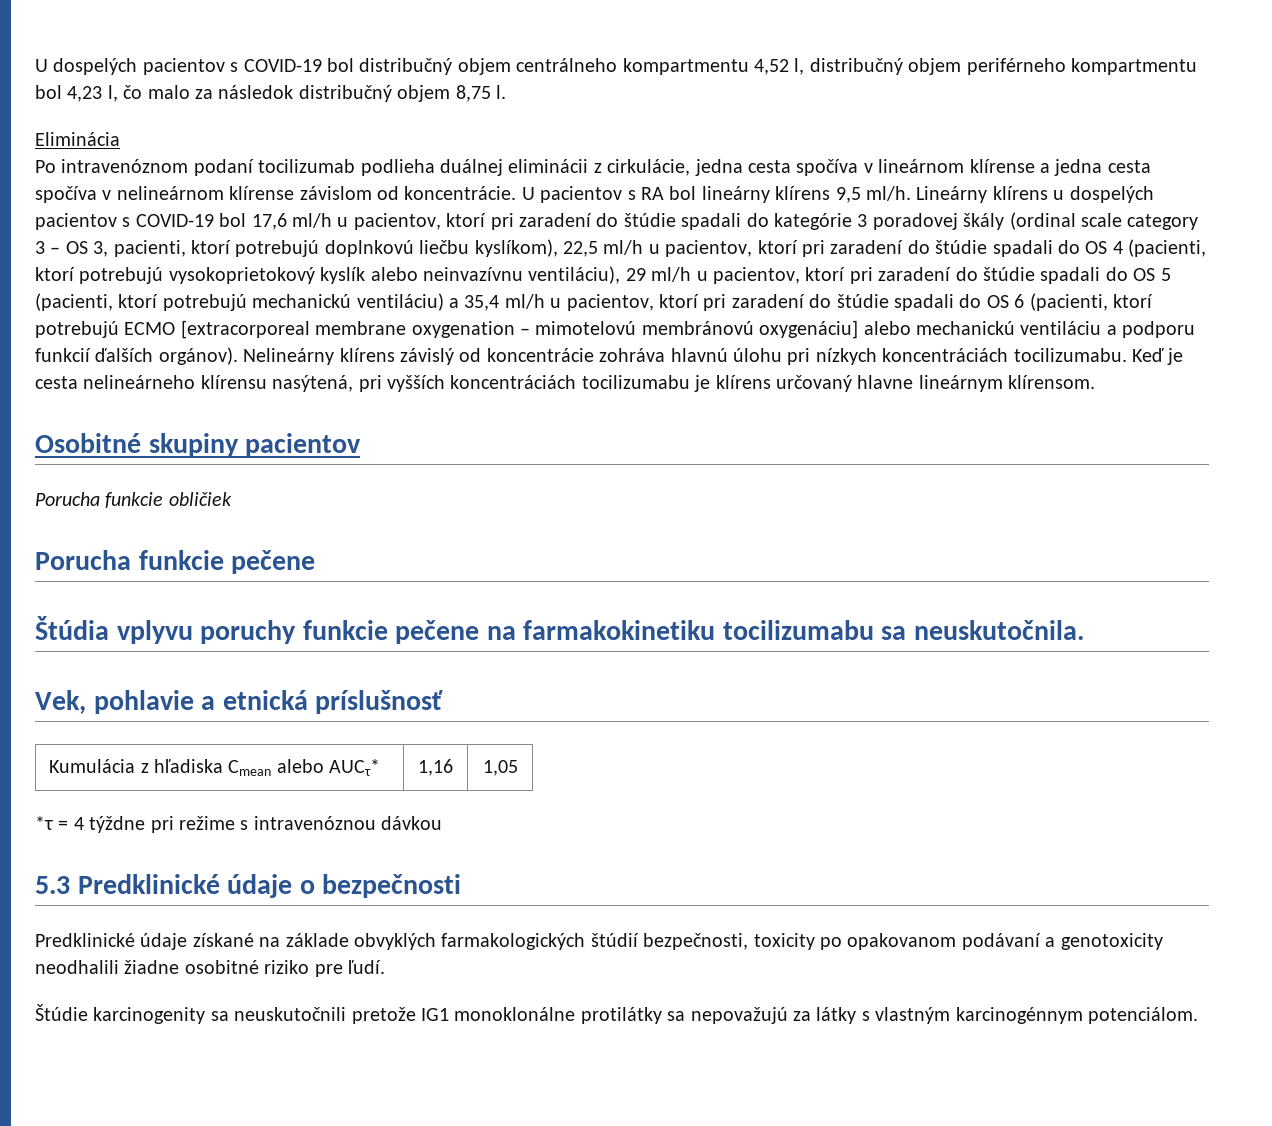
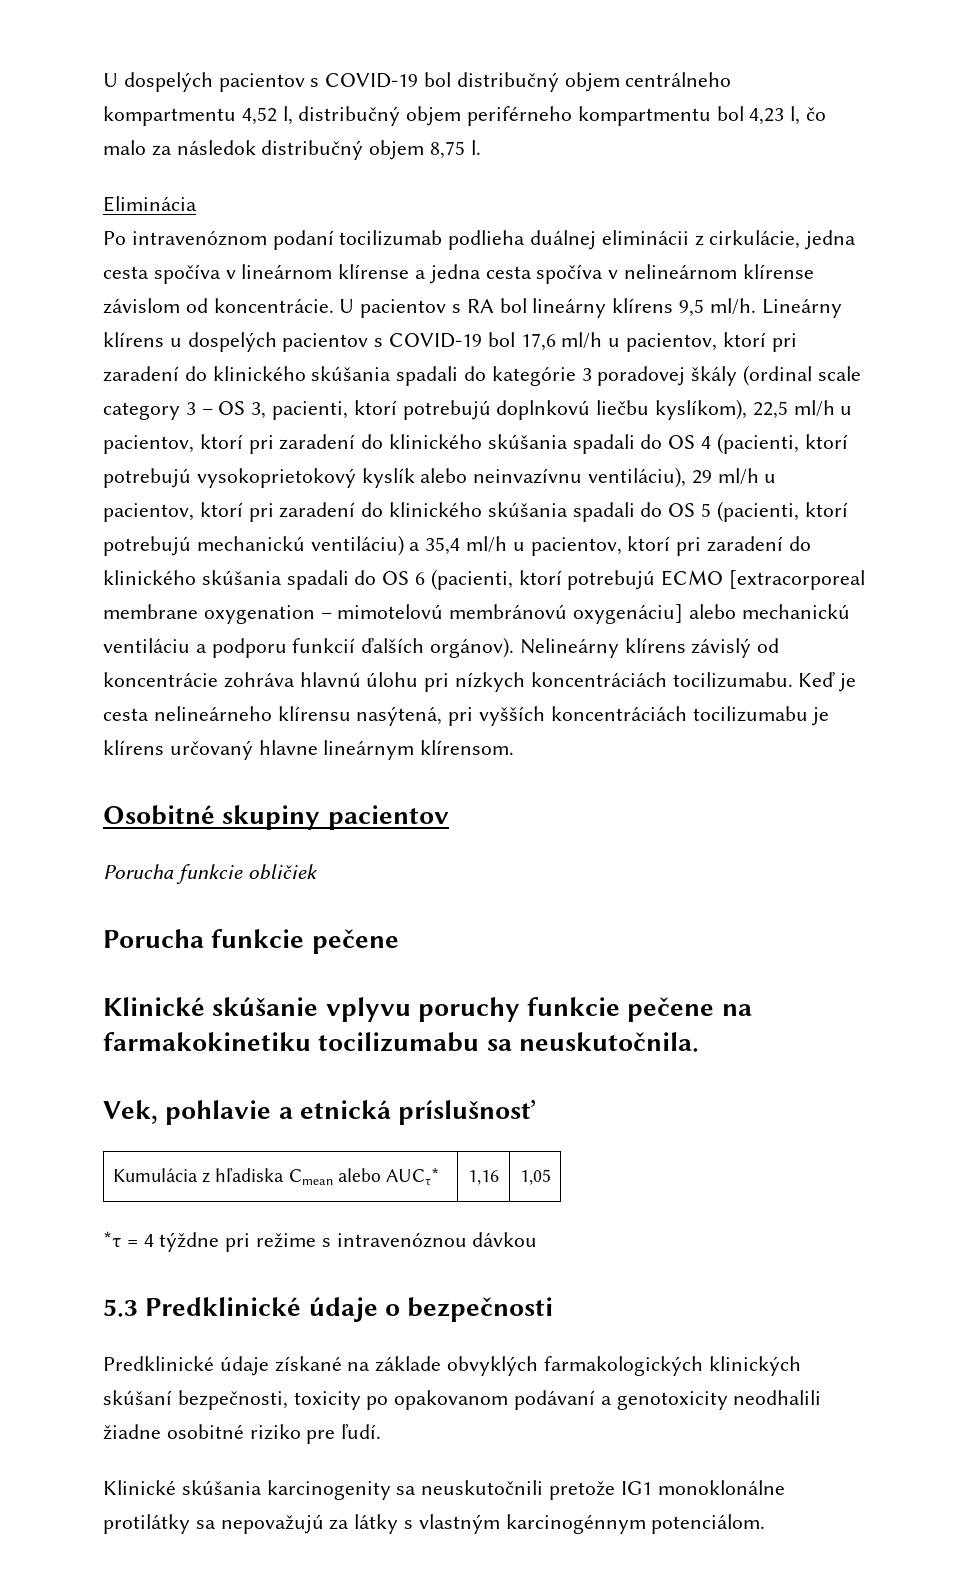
- Lineárny klírens u dospelých pacientov s COVID-19 bol 17,6 ml/h u pacientov, ktorí pri zaradení do štúdie spadali do kategórie 3 poradovej škály (ordinal scale category 3 – OS 3, pacienti, ktorí potrebujú doplnkovú liečbu kyslíkom), 22,5 ml/h u pacientov, ktorí pri zaradení do štúdie spadali do OS 4 (pacienti, ktorí potrebujú vysokoprietokový kyslík alebo neinvazívnu ventiláciu), 29 ml/h u pacientov, ktorí pri zaradení do štúdie spadali do OS 5 (pacienti, ktorí potrebujú mechanickú ventiláciu) a 35,4 ml/h u pacientov, ktorí pri zaradení do štúdie spadali do OS 6 (pacienti, ktorí potrebujú ECMO [extracorporeal membrane oxygenation – mimotelovú membránovú oxygenáciu] alebo mechanickú ventiláciu a podporu funkcií ďalších orgánov).
+ Lineárny klírens u dospelých pacientov s COVID-19 bol 17,6 ml/h u pacientov, ktorí pri zaradení do klinického skúšania spadali do kategórie 3 poradovej škály (ordinal scale category 3 – OS 3, pacienti, ktorí potrebujú doplnkovú liečbu kyslíkom), 22,5 ml/h u pacientov, ktorí pri zaradení do klinického skúšania spadali do OS 4 (pacienti, ktorí potrebujú vysokoprietokový kyslík alebo neinvazívnu ventiláciu), 29 ml/h u pacientov, ktorí pri zaradení do klinického skúšania spadali do OS 5 (pacienti, ktorí potrebujú mechanickú ventiláciu) a 35,4 ml/h u pacientov, ktorí pri zaradení do klinického skúšania spadali do OS 6 (pacienti, ktorí potrebujú ECMO [extracorporeal membrane oxygenation – mimotelovú membránovú oxygenáciu] alebo mechanickú ventiláciu a podporu funkcií ďalších orgánov).
- Štúdia vplyvu poruchy funkcie pečene na farmakokinetiku tocilizumabu sa neuskutočnila.
+ Klinické skúšanie vplyvu poruchy funkcie pečene na farmakokinetiku tocilizumabu sa neuskutočnila.
- Predklinické údaje získané na základe obvyklých farmakologických štúdií bezpečnosti, toxicity po opakovanom podávaní a genotoxicity neodhalili žiadne osobitné riziko pre ľudí.
+ Predklinické údaje získané na základe obvyklých farmakologických klinických skúšaní bezpečnosti, toxicity po opakovanom podávaní a genotoxicity neodhalili žiadne osobitné riziko pre ľudí.
- Štúdie karcinogenity sa neuskutočnili pretože IG1 monoklonálne protilátky sa nepovažujú za látky s vlastným karcinogénnym potenciálom.
+ Klinické skúšania karcinogenity sa neuskutočnili pretože IG1 monoklonálne protilátky sa nepovažujú za látky s vlastným karcinogénnym potenciálom.

